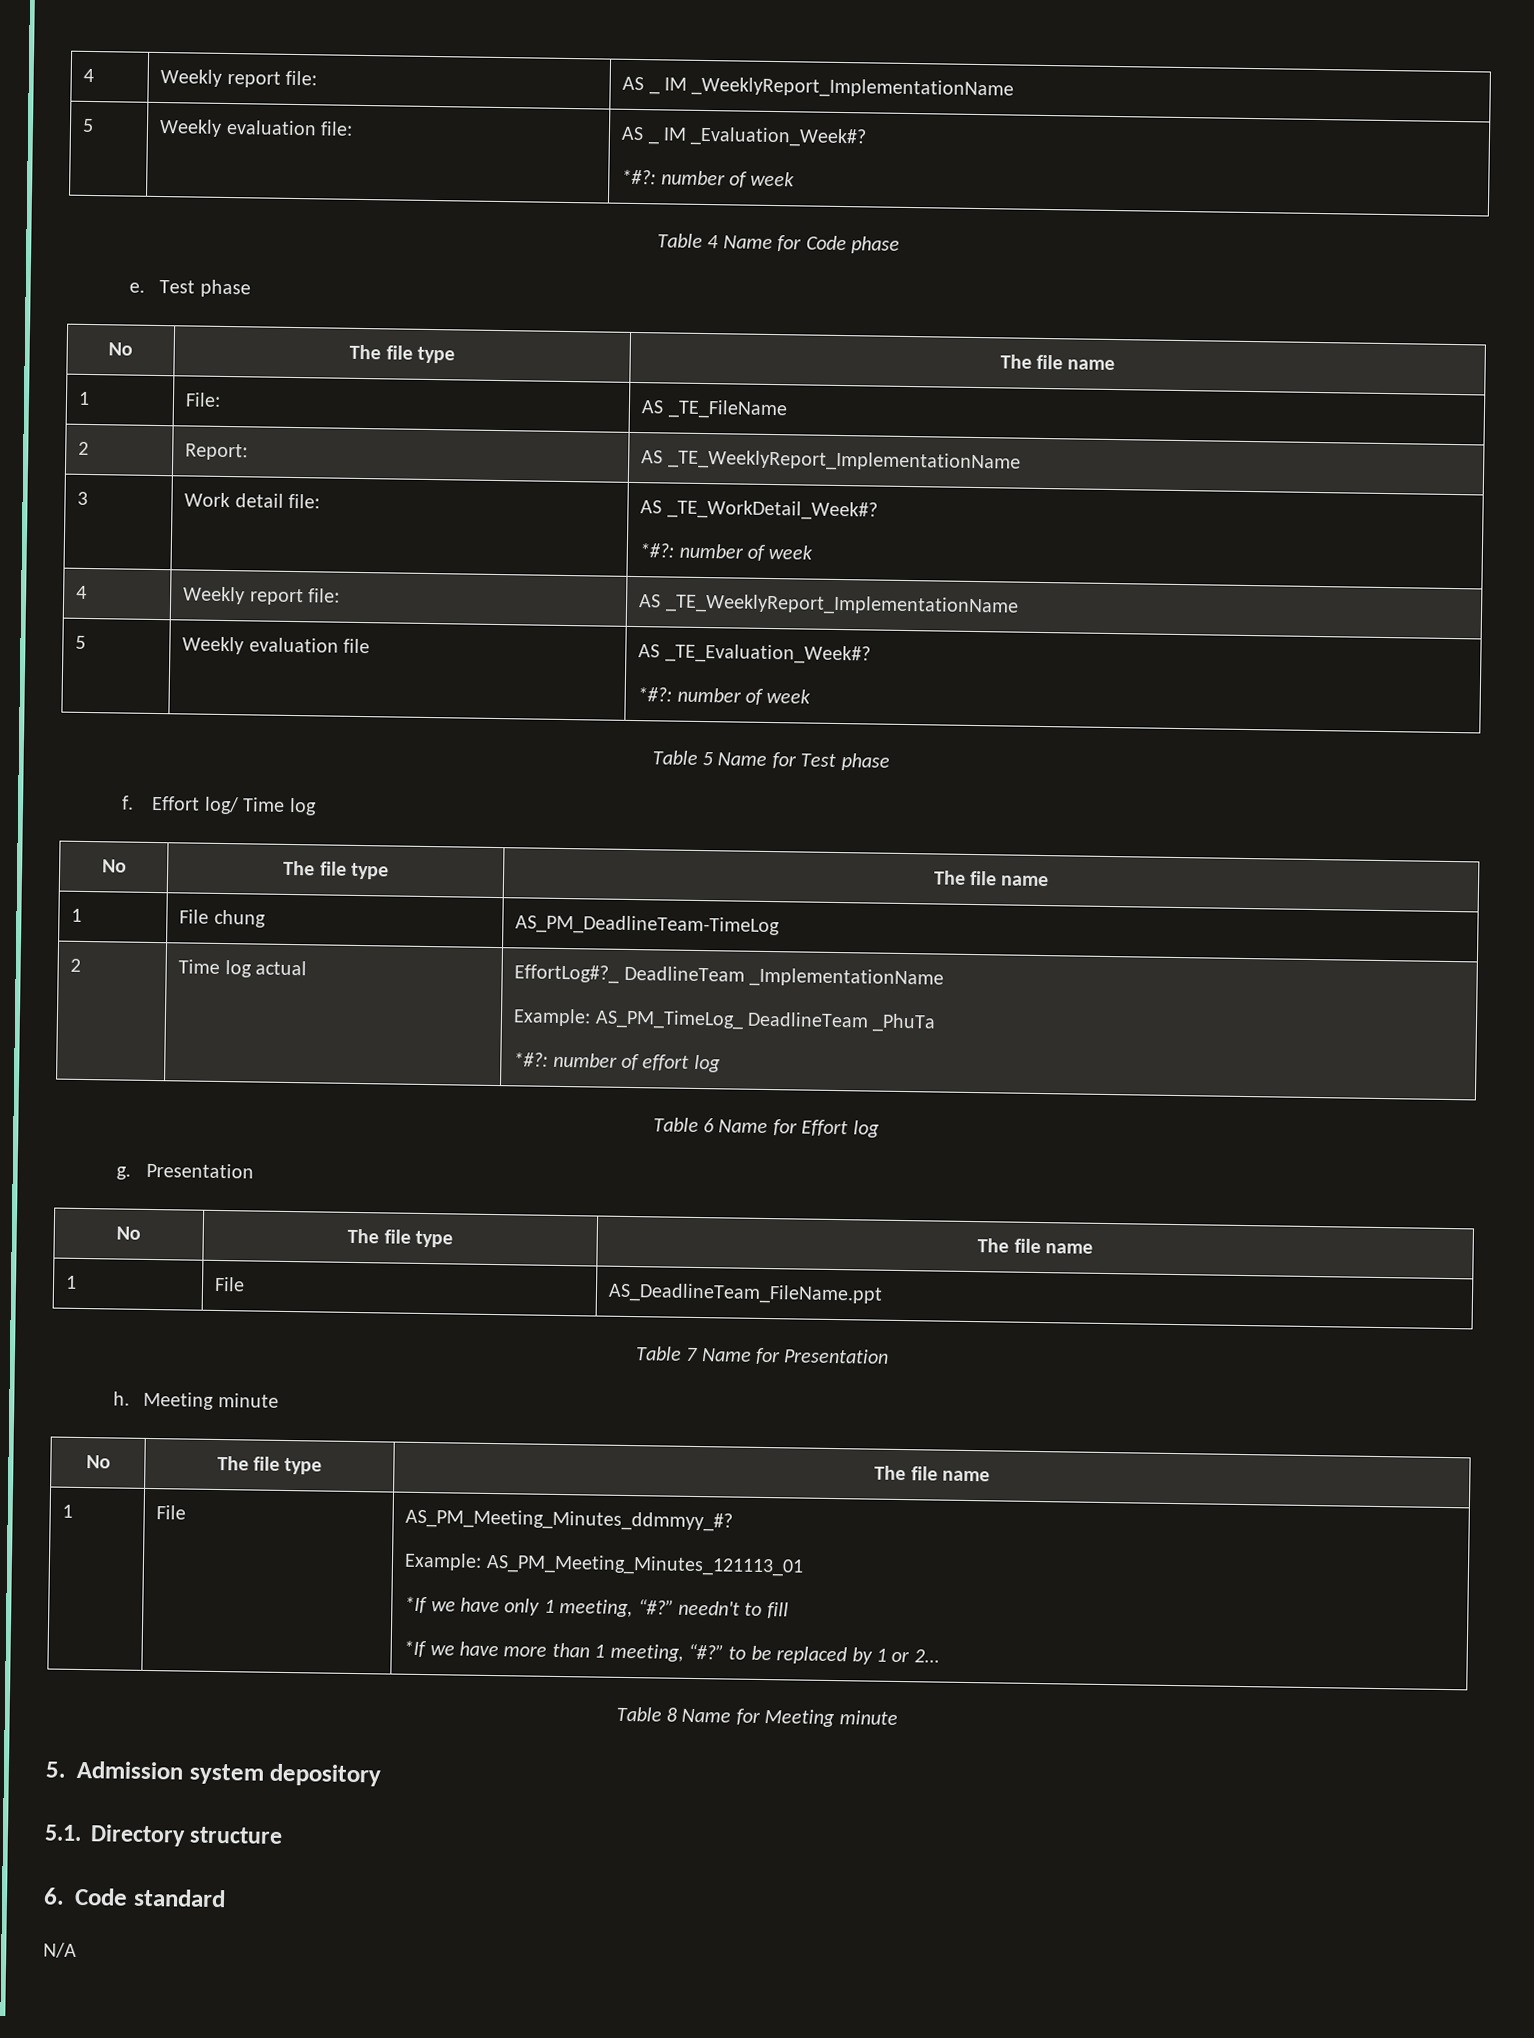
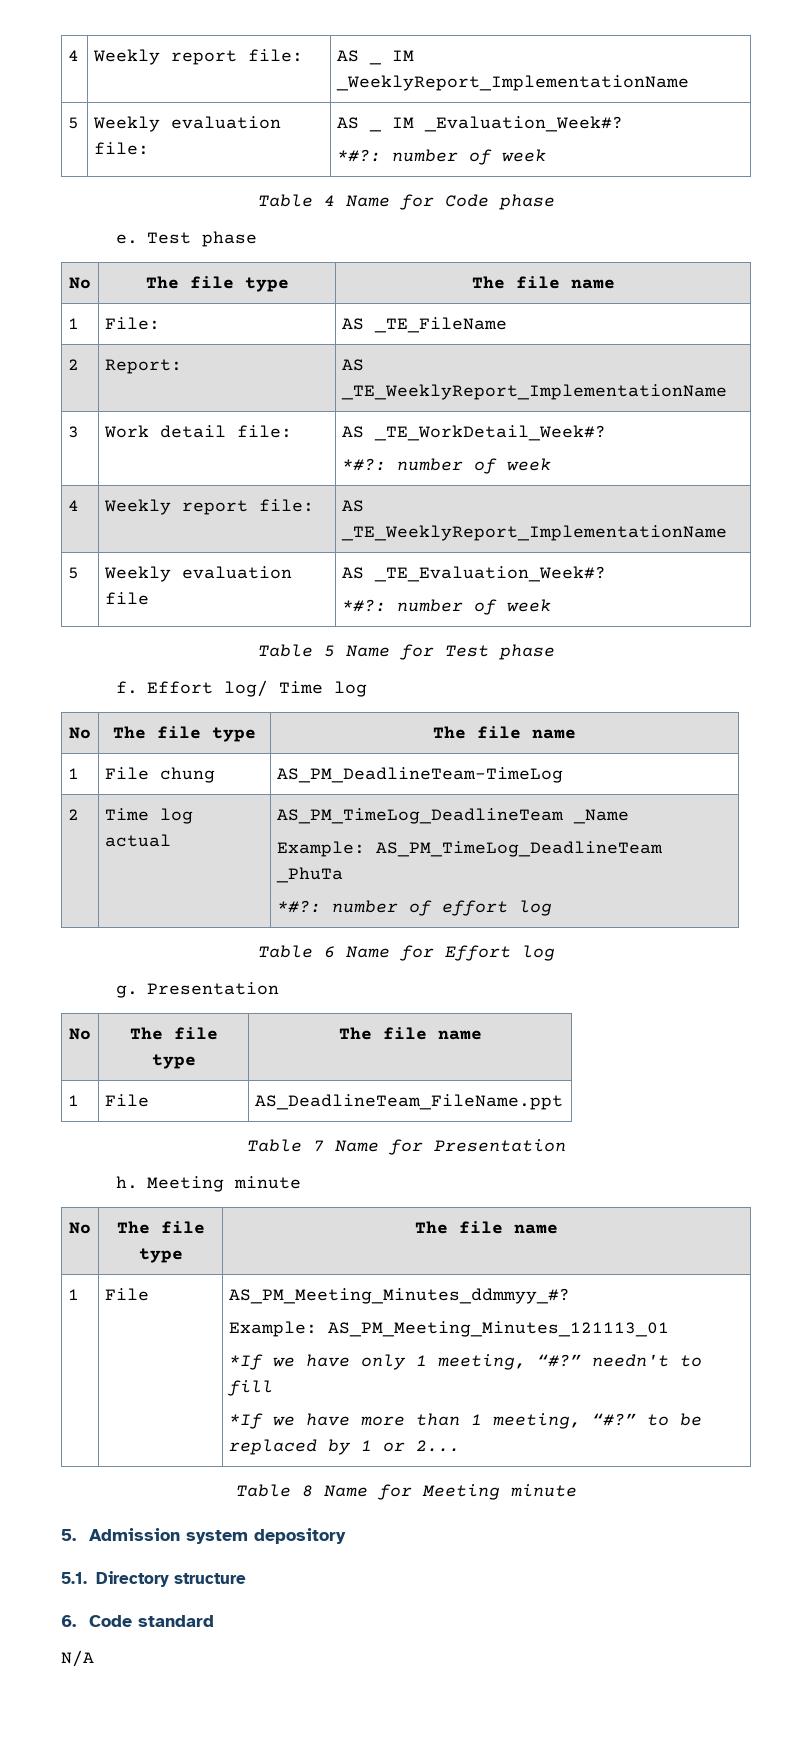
- 2 | Time log actual | EffortLog#?_ DeadlineTeam _ImplementationName
- Example: AS_PM_TimeLog_ DeadlineTeam _PhuTa
+ 2 | Time log actual | AS_PM_TimeLog_DeadlineTeam _Name
+ Example: AS_PM_TimeLog_DeadlineTeam _PhuTa

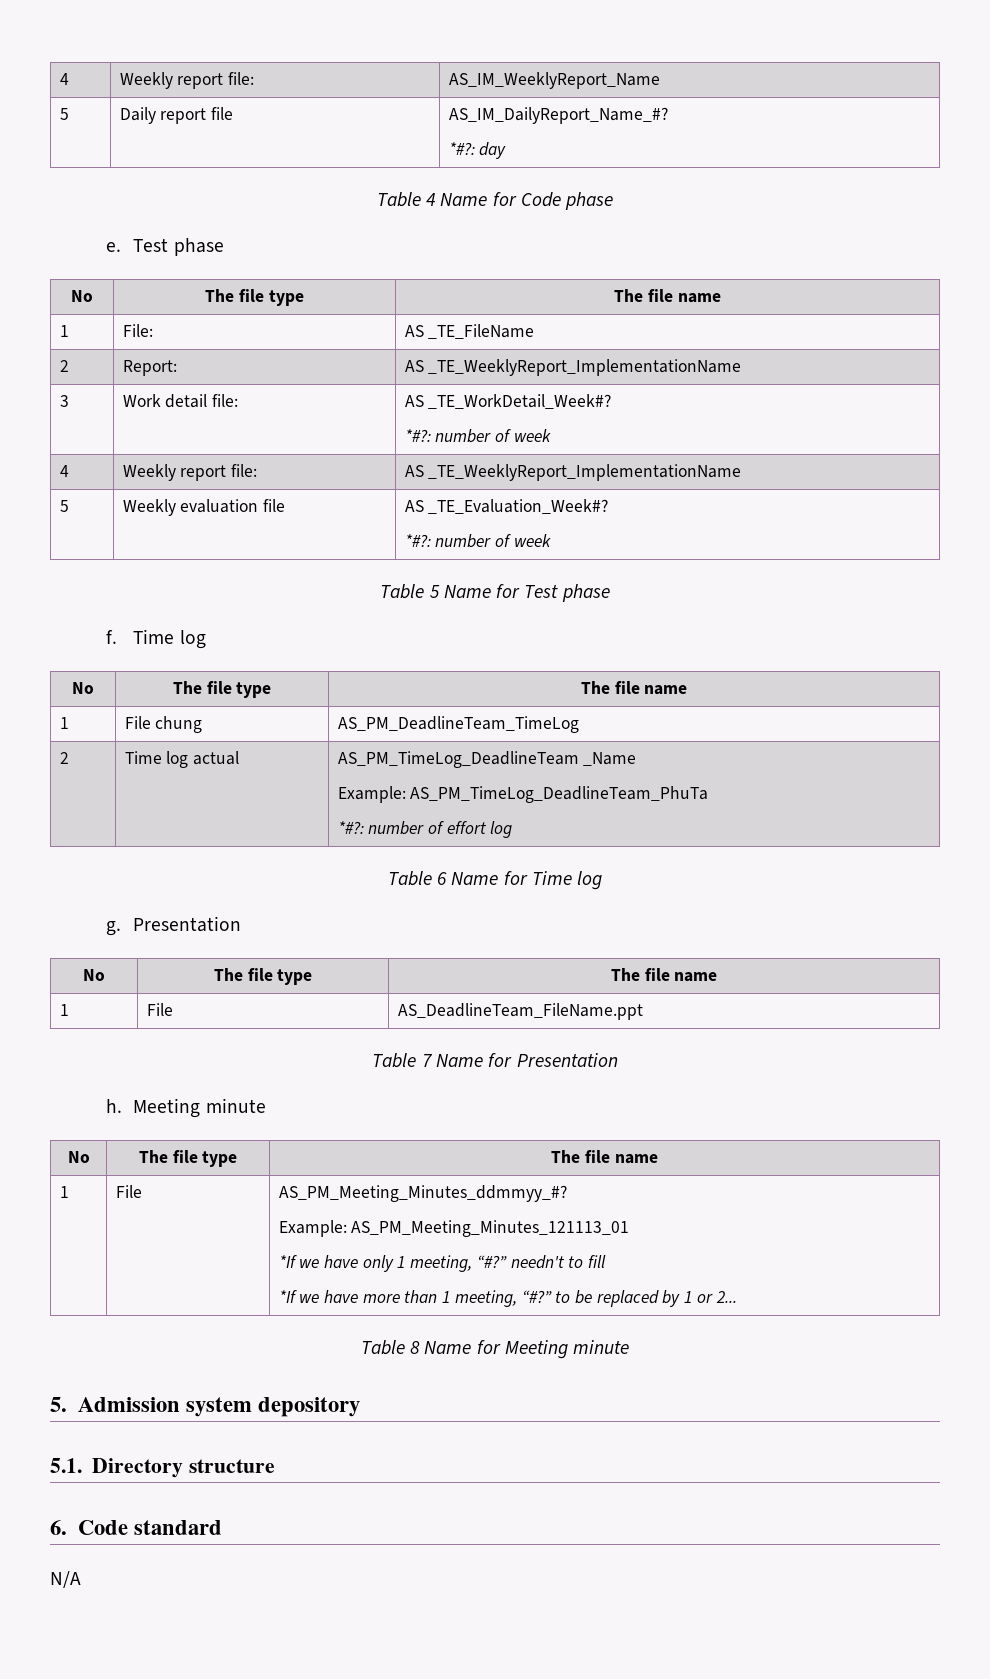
- 4 | Weekly report file: | AS _ IM _WeeklyReport_ImplementationName
- 5 | Weekly evaluation file: | AS _ IM _Evaluation_Week#?
- *#?: number of week
+ 4 | Weekly report file: | AS_IM_WeeklyReport_Name
+ 5 | Daily report file | AS_IM_DailyReport_Name_#?
+ *#?: day
- f. Effort log/ Time log
+ f. Time log
- 1 | File chung | AS_PM_DeadlineTeam-TimeLog
+ 1 | File chung | AS_PM_DeadlineTeam_TimeLog
  2 | Time log actual | AS_PM_TimeLog_DeadlineTeam _Name
- Example: AS_PM_TimeLog_DeadlineTeam _PhuTa
+ Example: AS_PM_TimeLog_DeadlineTeam_PhuTa
- Table 6 Name for Effort log
+ Table 6 Name for Time log

